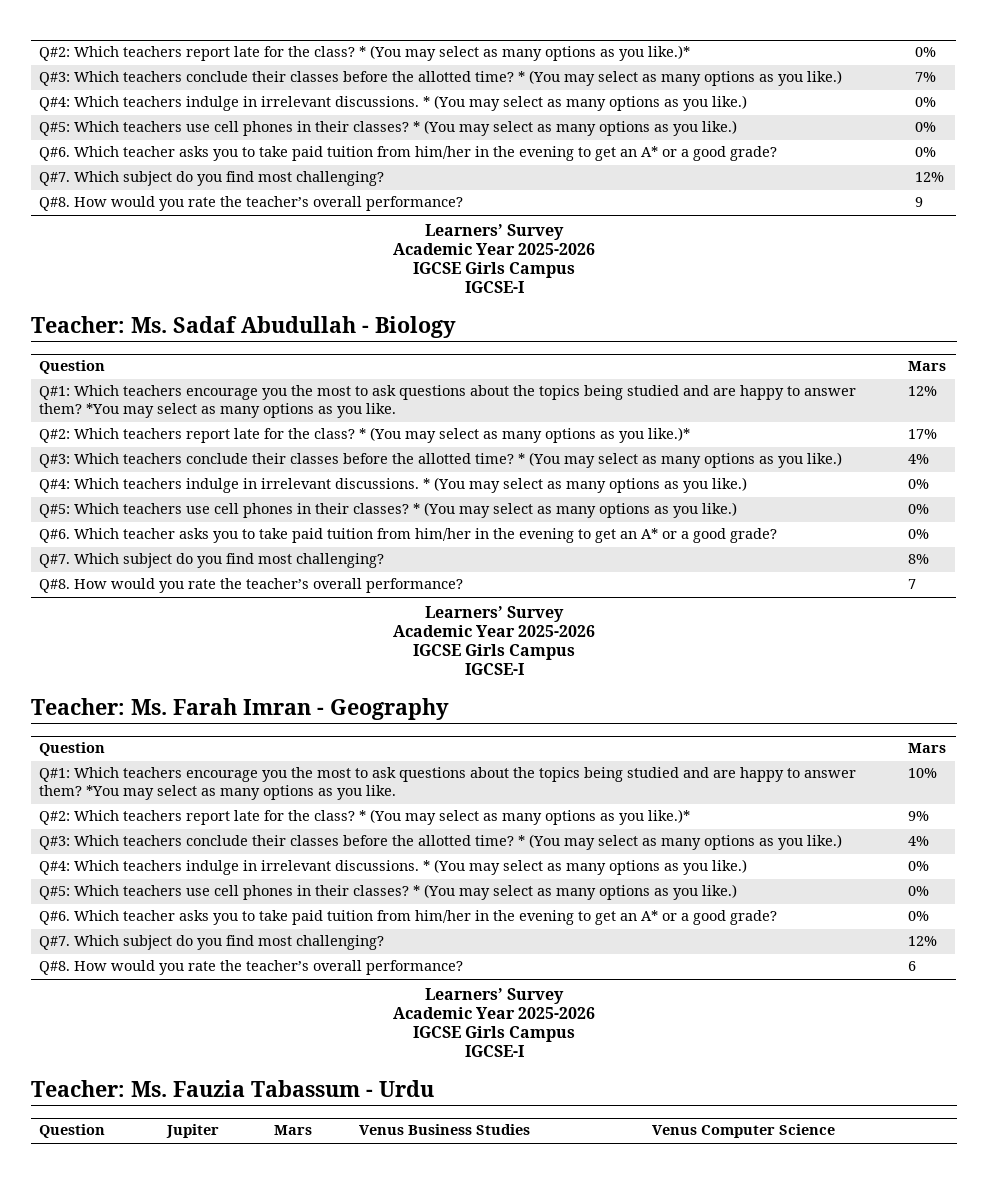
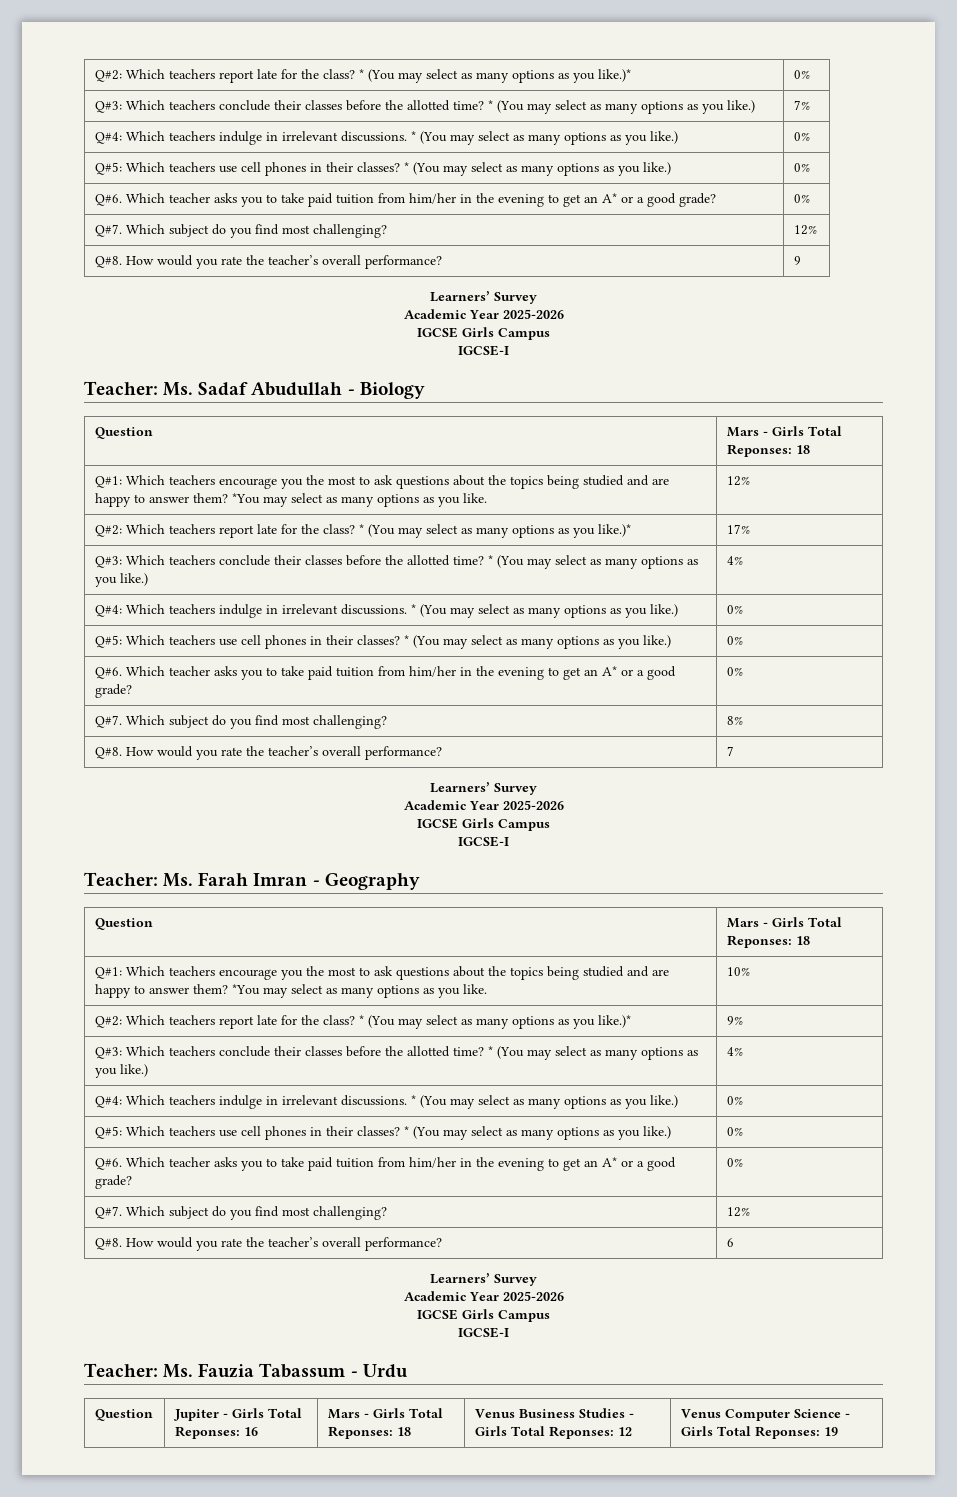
  Teacher: Ms. Sadaf Abudullah - Biology
- Question | Mars
+ Question | Mars - Girls Total Reponses: 18
  Teacher: Ms. Farah Imran - Geography
- Question | Mars
+ Question | Mars - Girls Total Reponses: 18
- Question | Jupiter | Mars | Venus Business Studies | Venus Computer Science
+ Question | Jupiter - Girls Total Reponses: 16 | Mars - Girls Total Reponses: 18 | Venus Business Studies - Girls Total Reponses: 12 | Venus Computer Science - Girls Total Reponses: 19

